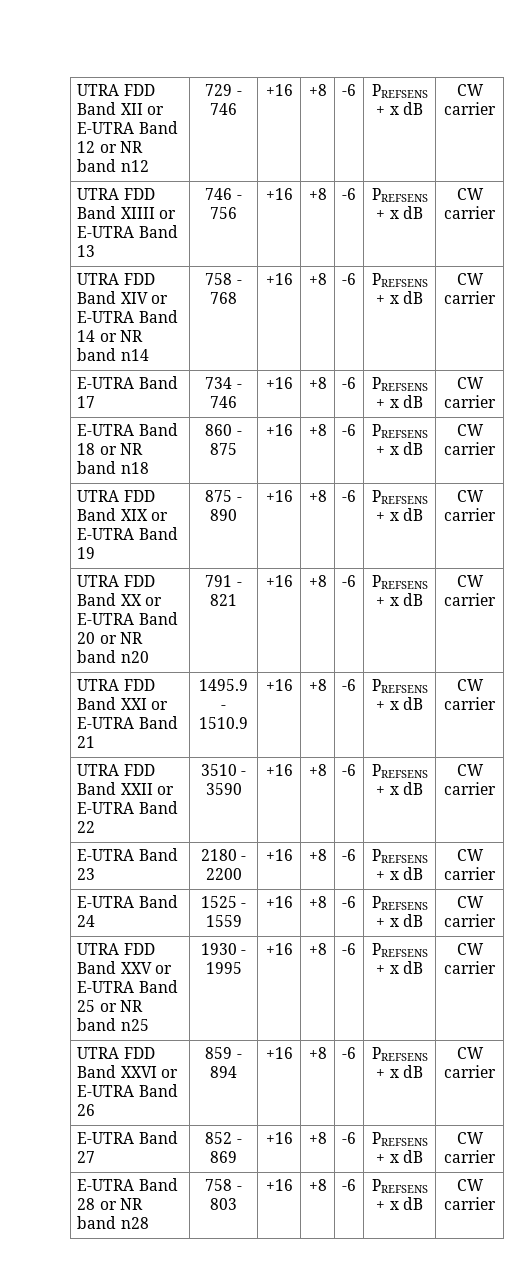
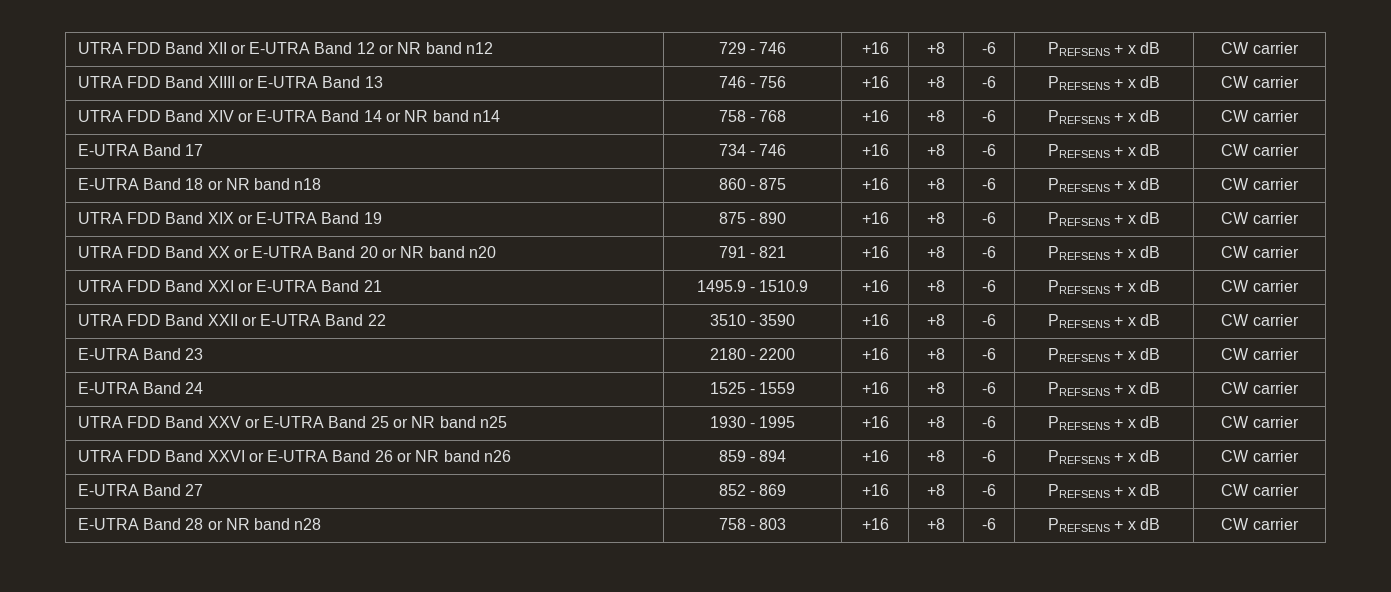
- UTRA FDD Band XXVI or E-UTRA Band 26 | 859 - 894 | +16 | +8 | -6 | PREFSENS + x dB | CW carrier
+ UTRA FDD Band XXVI or E-UTRA Band 26 or NR band n26 | 859 - 894 | +16 | +8 | -6 | PREFSENS + x dB | CW carrier

